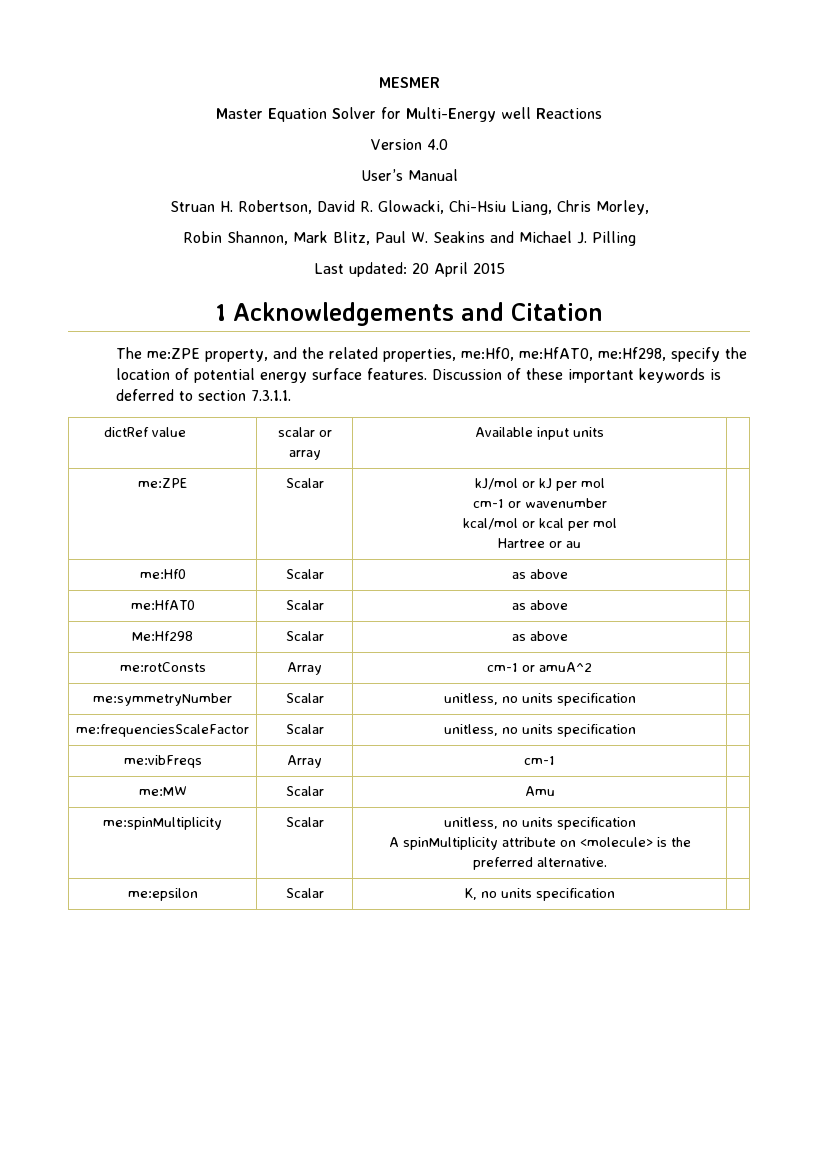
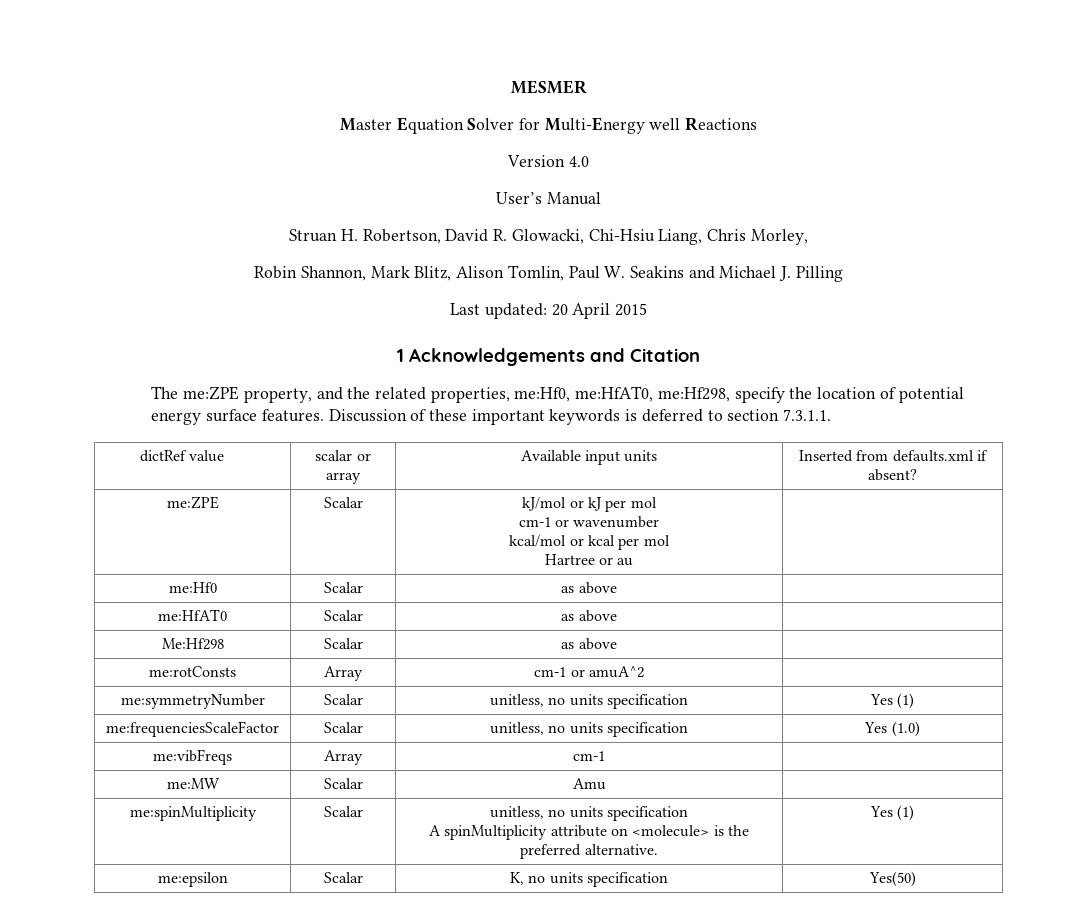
- Robin Shannon, Mark Blitz, Paul W. Seakins and Michael J. Pilling
+ Robin Shannon, Mark Blitz, Alison Tomlin, Paul W. Seakins and Michael J. Pilling
- dictRef value | scalar or array | Available input units |
+ dictRef value | scalar or array | Available input units | Inserted from defaults.xml if absent?
- me:symmetryNumber | Scalar | unitless, no units specification |
+ me:symmetryNumber | Scalar | unitless, no units specification | Yes (1)
- me:frequenciesScaleFactor | Scalar | unitless, no units specification |
+ me:frequenciesScaleFactor | Scalar | unitless, no units specification | Yes (1.0)
  me:spinMultiplicity | Scalar | unitless, no units specification
- A spinMultiplicity attribute on <molecule> is the preferred alternative. |
+ A spinMultiplicity attribute on <molecule> is the preferred alternative. | Yes (1)
- me:epsilon | Scalar | K, no units specification |
+ me:epsilon | Scalar | K, no units specification | Yes(50)

